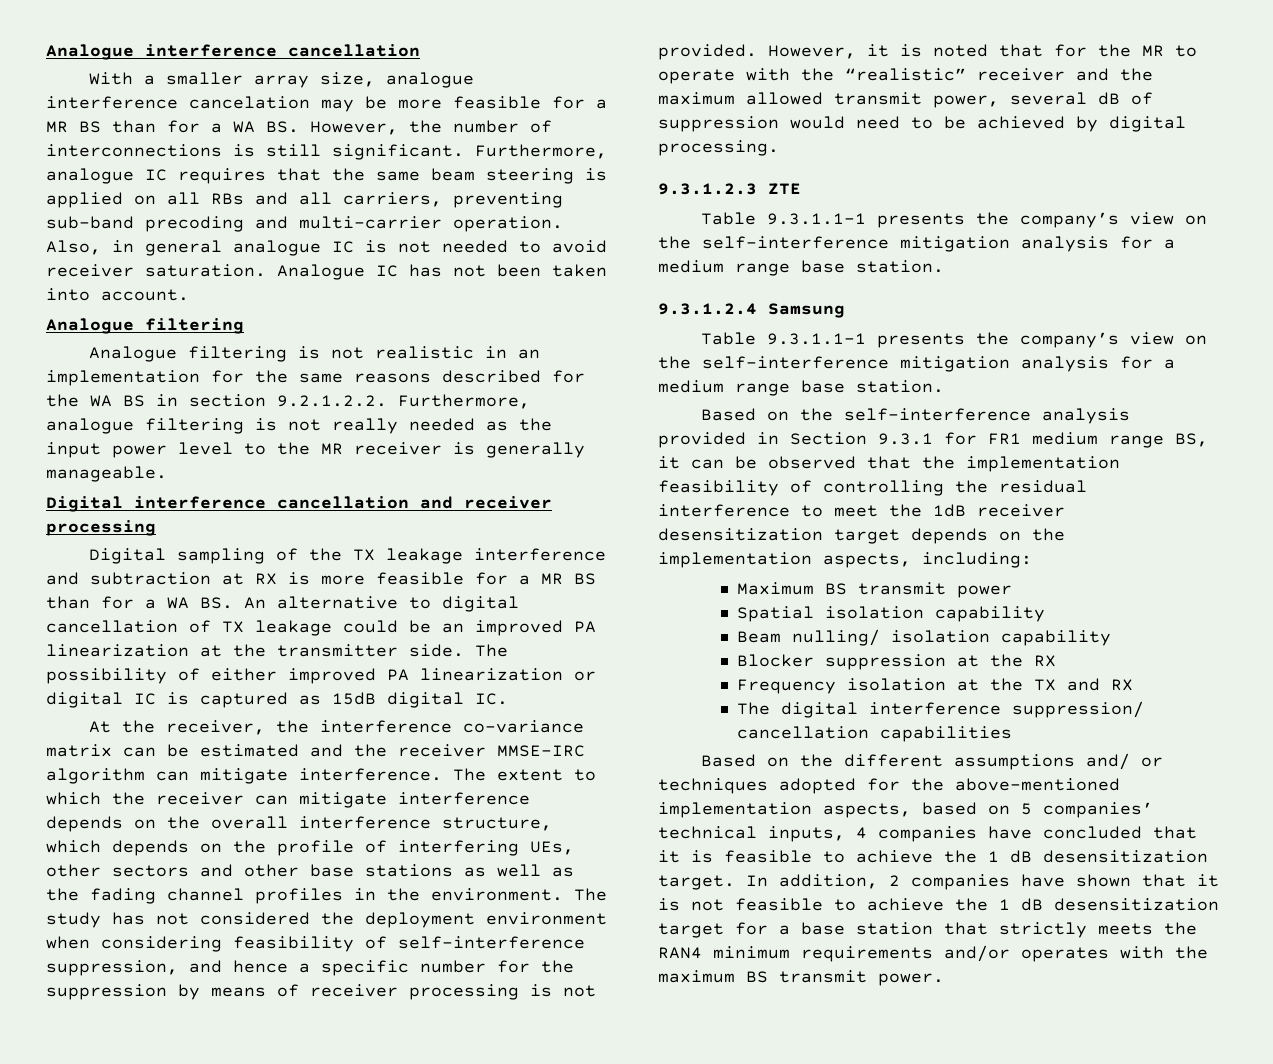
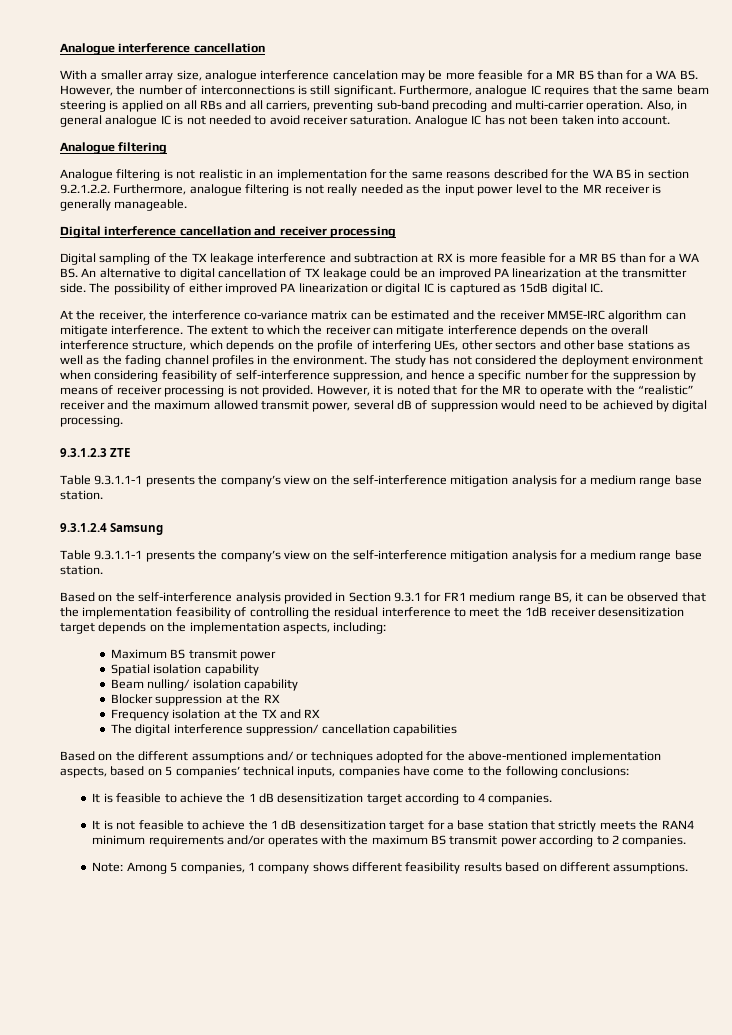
- Based on the different assumptions and/ or techniques adopted for the above-mentioned implementation aspects, based on 5 companies’ technical inputs, 4 companies have concluded that it is feasible to achieve the 1 dB desensitization target. In addition, 2 companies have shown that it is not feasible to achieve the 1 dB desensitization target for a base station that strictly meets the RAN4 minimum requirements and/or operates with the maximum BS transmit power.
+ Based on the different assumptions and/ or techniques adopted for the above-mentioned implementation aspects, based on 5 companies’ technical inputs, companies have come to the following conclusions:
+ It is feasible to achieve the 1 dB desensitization target according to 4 companies.
+ It is not feasible to achieve the 1 dB desensitization target for a base station that strictly meets the RAN4 minimum requirements and/or operates with the maximum BS transmit power according to 2 companies.
+ Note: Among 5 companies, 1 company shows different feasibility results based on different assumptions.

